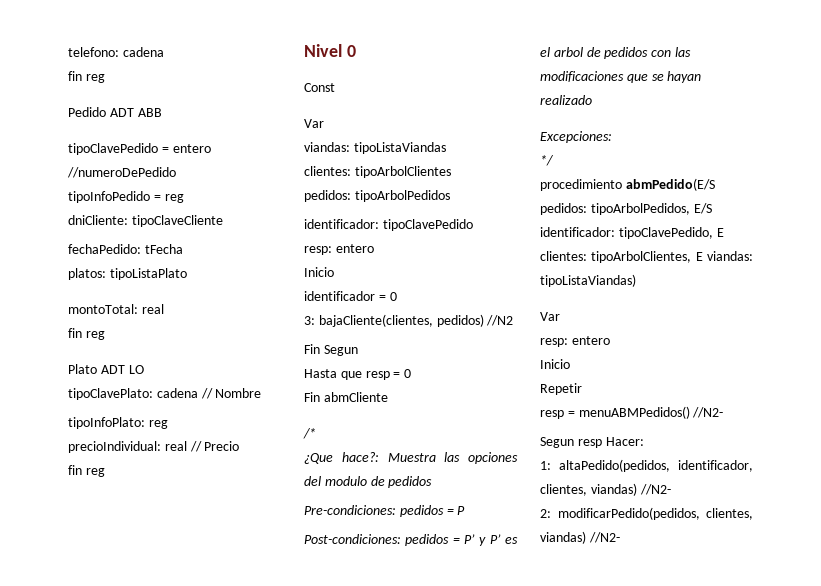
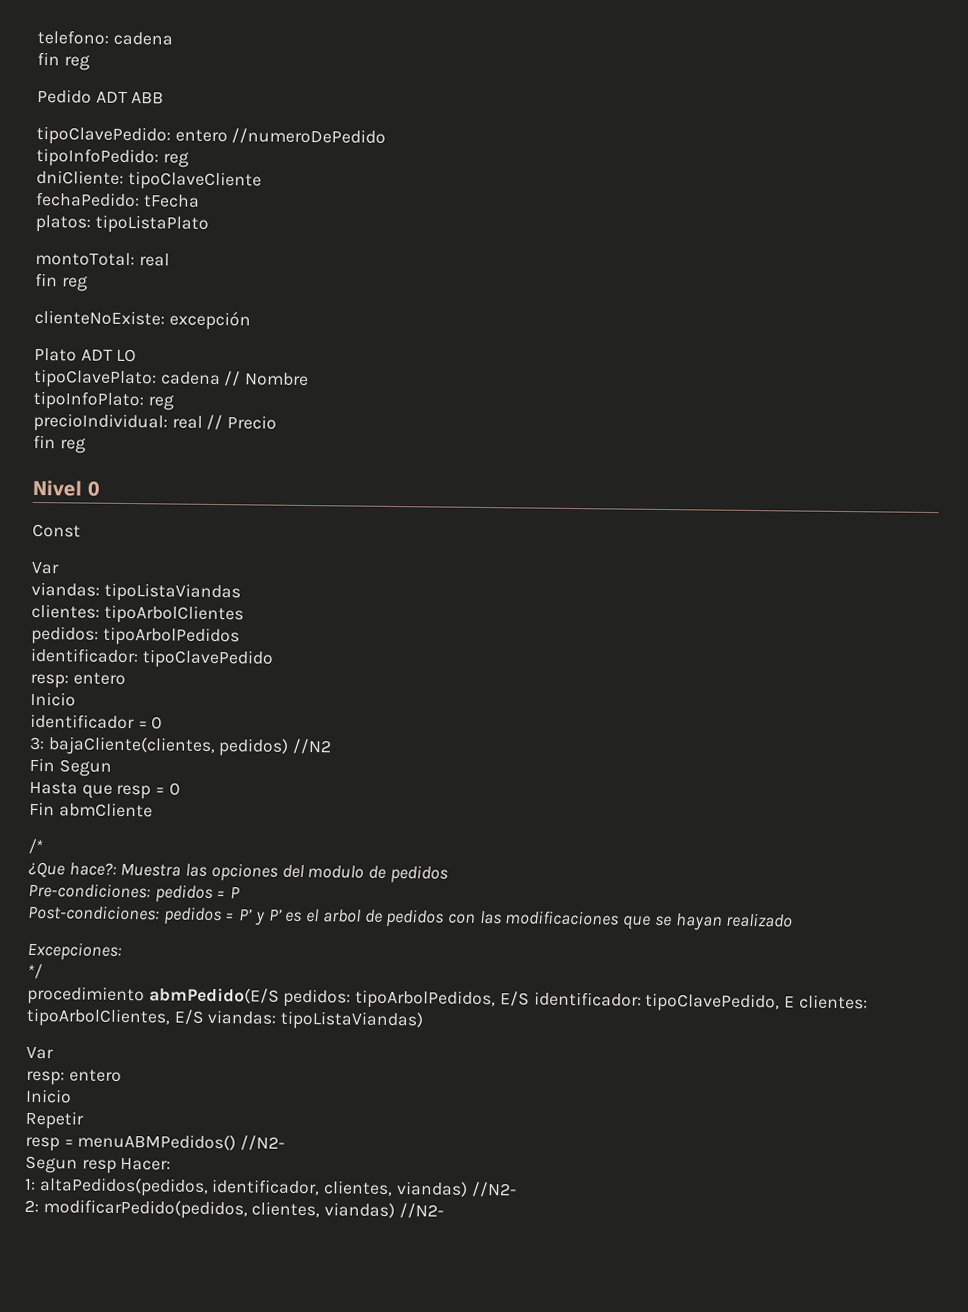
- tipoClavePedido = entero //numeroDePedido
+ tipoClavePedido: entero //numeroDePedido
- tipoInfoPedido = reg
+ tipoInfoPedido: reg
+ clienteNoExiste: excepción
- procedimiento abmPedido(E/S pedidos: tipoArbolPedidos, E/S identificador: tipoClavePedido, E clientes: tipoArbolClientes, E viandas: tipoListaViandas)
+ procedimiento abmPedido(E/S pedidos: tipoArbolPedidos, E/S identificador: tipoClavePedido, E clientes: tipoArbolClientes, E/S viandas: tipoListaViandas)
- 1: altaPedido(pedidos, identificador, clientes, viandas) //N2-
+ 1: altaPedidos(pedidos, identificador, clientes, viandas) //N2-

